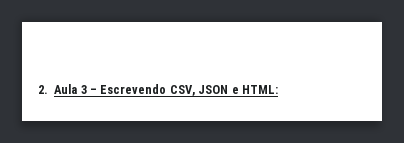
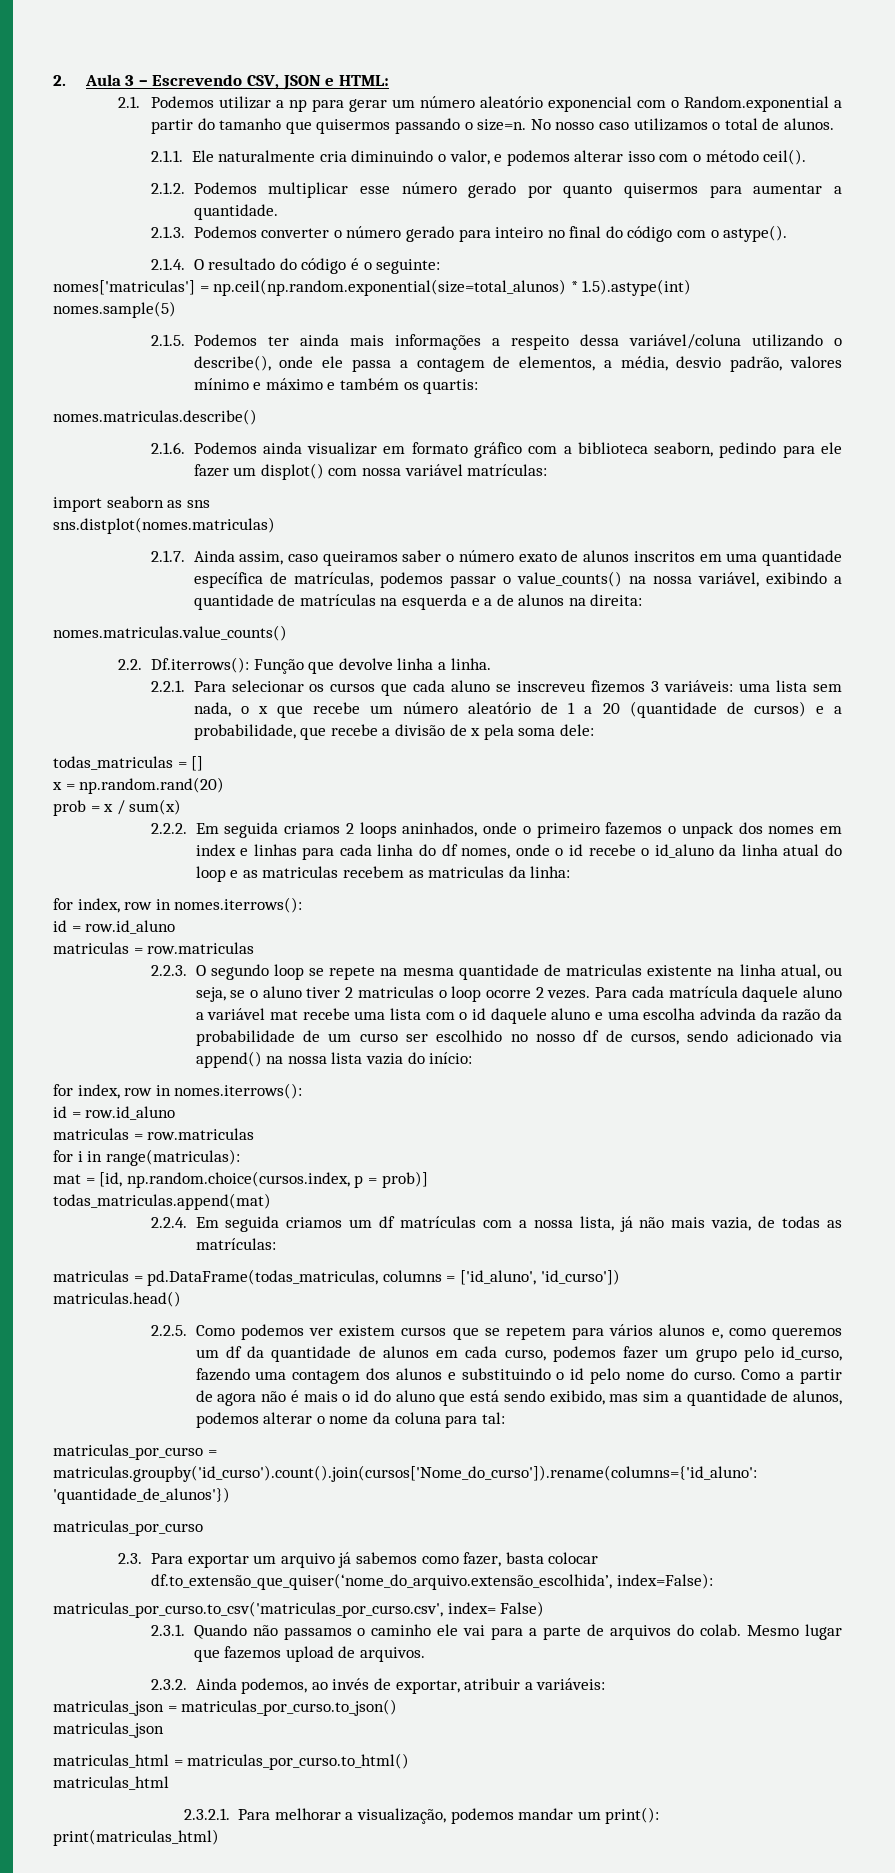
+ 2.1. Podemos utilizar a np para gerar um número aleatório exponencial com o Random.exponential a partir do tamanho que quisermos passando o size=n. No nosso caso utilizamos o total de alunos.
+ 2.1.1. Ele naturalmente cria diminuindo o valor, e podemos alterar isso com o método ceil().
+ 2.1.2. Podemos multiplicar esse número gerado por quanto quisermos para aumentar a quantidade.
+ 2.1.3. Podemos converter o número gerado para inteiro no final do código com o astype().
+ 2.1.4. O resultado do código é o seguinte:
+ nomes['matriculas'] = np.ceil(np.random.exponential(size=total_alunos) * 1.5).astype(int)
+ nomes.sample(5)
+ 2.1.5. Podemos ter ainda mais informações a respeito dessa variável/coluna utilizando o describe(), onde ele passa a contagem de elementos, a média, desvio padrão, valores mínimo e máximo e também os quartis:
+ nomes.matriculas.describe()
+ 2.1.6. Podemos ainda visualizar em formato gráfico com a biblioteca seaborn, pedindo para ele fazer um displot() com nossa variável matrículas:
+ import seaborn as sns
+ sns.distplot(nomes.matriculas)
+ 2.1.7. Ainda assim, caso queiramos saber o número exato de alunos inscritos em uma quantidade específica de matrículas, podemos passar o value_counts() na nossa variável, exibindo a quantidade de matrículas na esquerda e a de alunos na direita:
+ nomes.matriculas.value_counts()
+ 2.2. Df.iterrows(): Função que devolve linha a linha.
+ 2.2.1. Para selecionar os cursos que cada aluno se inscreveu fizemos 3 variáveis: uma lista sem nada, o x que recebe um número aleatório de 1 a 20 (quantidade de cursos) e a probabilidade, que recebe a divisão de x pela soma dele:
+ todas_matriculas = []
+ x = np.random.rand(20)
+ prob = x / sum(x)
+ 2.2.2. Em seguida criamos 2 loops aninhados, onde o primeiro fazemos o unpack dos nomes em index e linhas para cada linha do df nomes, onde o id recebe o id_aluno da linha atual do loop e as matriculas recebem as matriculas da linha:
+ for index, row in nomes.iterrows():
+ id = row.id_aluno
+ matriculas = row.matriculas
+ 2.2.3. O segundo loop se repete na mesma quantidade de matriculas existente na linha atual, ou seja, se o aluno tiver 2 matriculas o loop ocorre 2 vezes. Para cada matrícula daquele aluno a variável mat recebe uma lista com o id daquele aluno e uma escolha advinda da razão da probabilidade de um curso ser escolhido no nosso df de cursos, sendo adicionado via append() na nossa lista vazia do início:
+ for index, row in nomes.iterrows():
+ id = row.id_aluno
+ matriculas = row.matriculas
+ for i in range(matriculas):
+ mat = [id, np.random.choice(cursos.index, p = prob)]
+ todas_matriculas.append(mat)
+ 2.2.4. Em seguida criamos um df matrículas com a nossa lista, já não mais vazia, de todas as matrículas:
+ matriculas = pd.DataFrame(todas_matriculas, columns = ['id_aluno', 'id_curso'])
+ matriculas.head()
+ 2.2.5. Como podemos ver existem cursos que se repetem para vários alunos e, como queremos um df da quantidade de alunos em cada curso, podemos fazer um grupo pelo id_curso, fazendo uma contagem dos alunos e substituindo o id pelo nome do curso. Como a partir de agora não é mais o id do aluno que está sendo exibido, mas sim a quantidade de alunos, podemos alterar o nome da coluna para tal:
+ matriculas_por_curso = matriculas.groupby('id_curso').count().join(cursos['Nome_do_curso']).rename(columns={'id_aluno': 'quantidade_de_alunos'})
+ matriculas_por_curso
+ 2.3. Para exportar um arquivo já sabemos como fazer, basta colocar df.to_extensão_que_quiser(‘nome_do_arquivo.extensão_escolhida’, index=False):
+ matriculas_por_curso.to_csv('matriculas_por_curso.csv', index= False)
+ 2.3.1. Quando não passamos o caminho ele vai para a parte de arquivos do colab. Mesmo lugar que fazemos upload de arquivos.
+ 2.3.2. Ainda podemos, ao invés de exportar, atribuir a variáveis:
+ matriculas_json = matriculas_por_curso.to_json()
+ matriculas_json
+ matriculas_html = matriculas_por_curso.to_html()
+ matriculas_html
+ 2.3.2.1. Para melhorar a visualização, podemos mandar um print():
+ print(matriculas_html)

